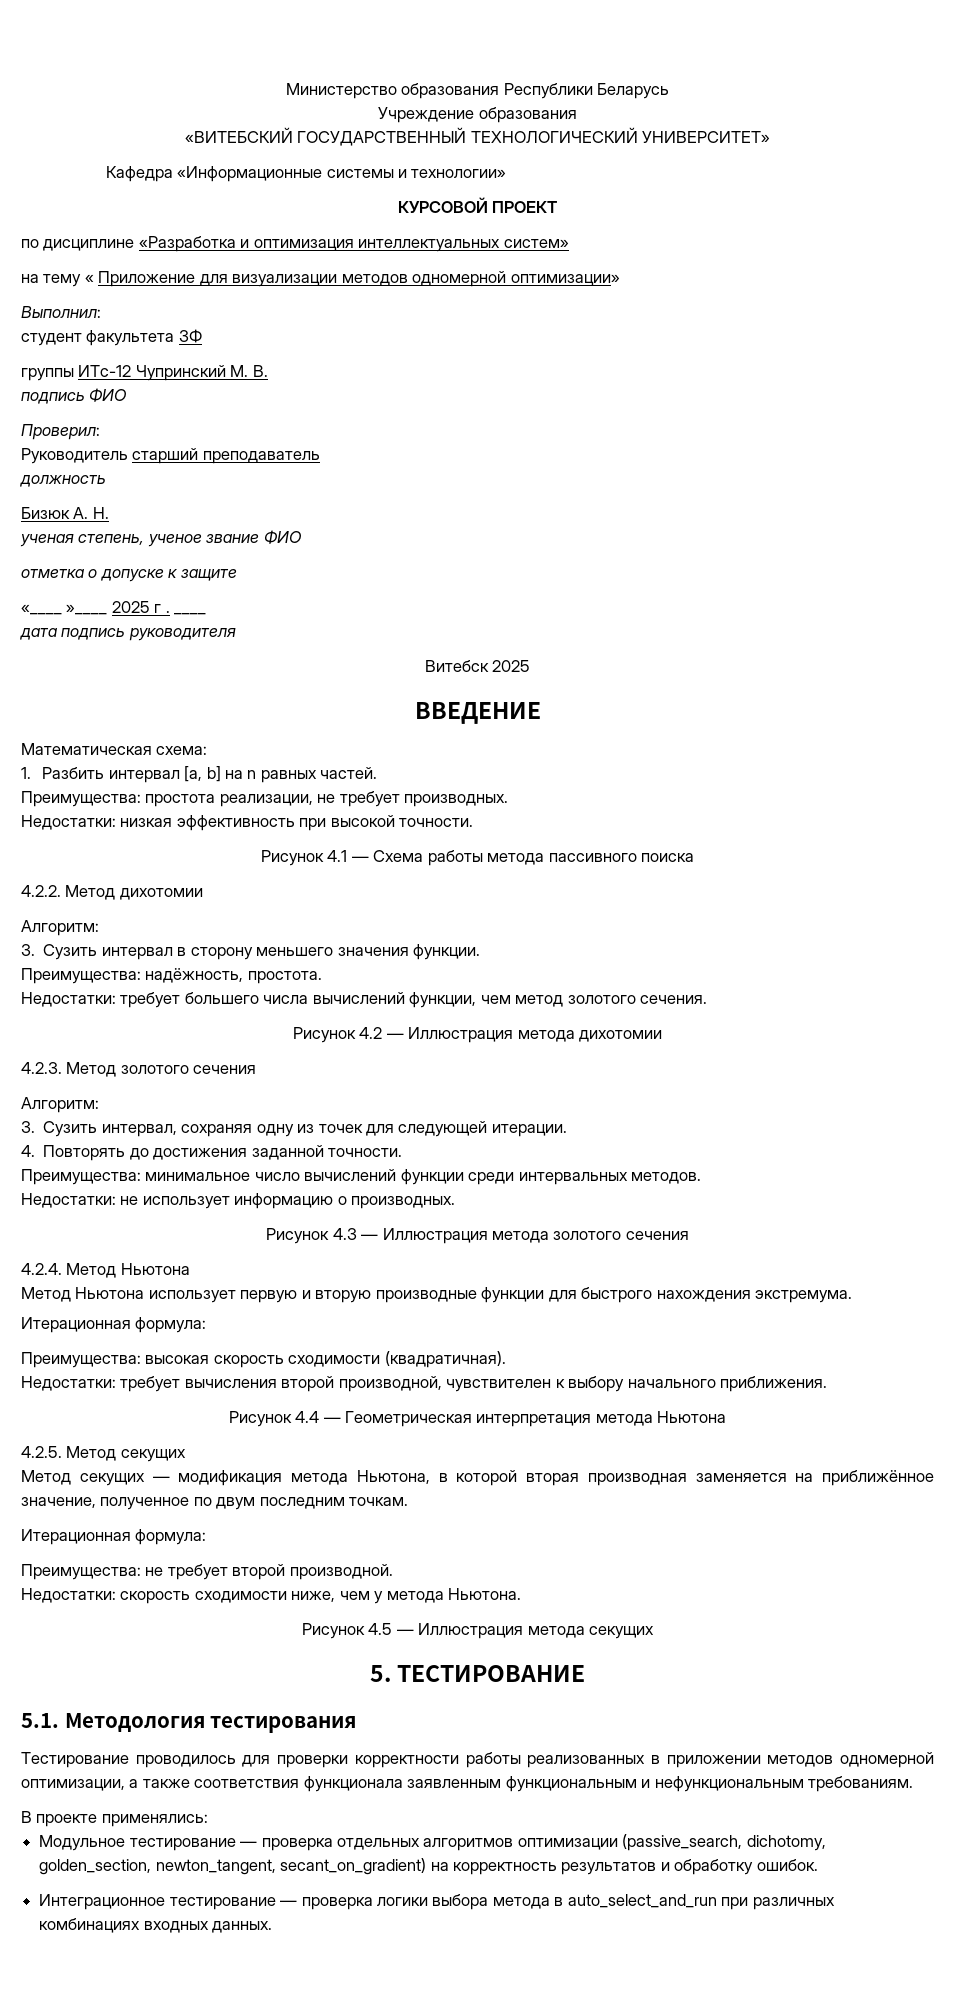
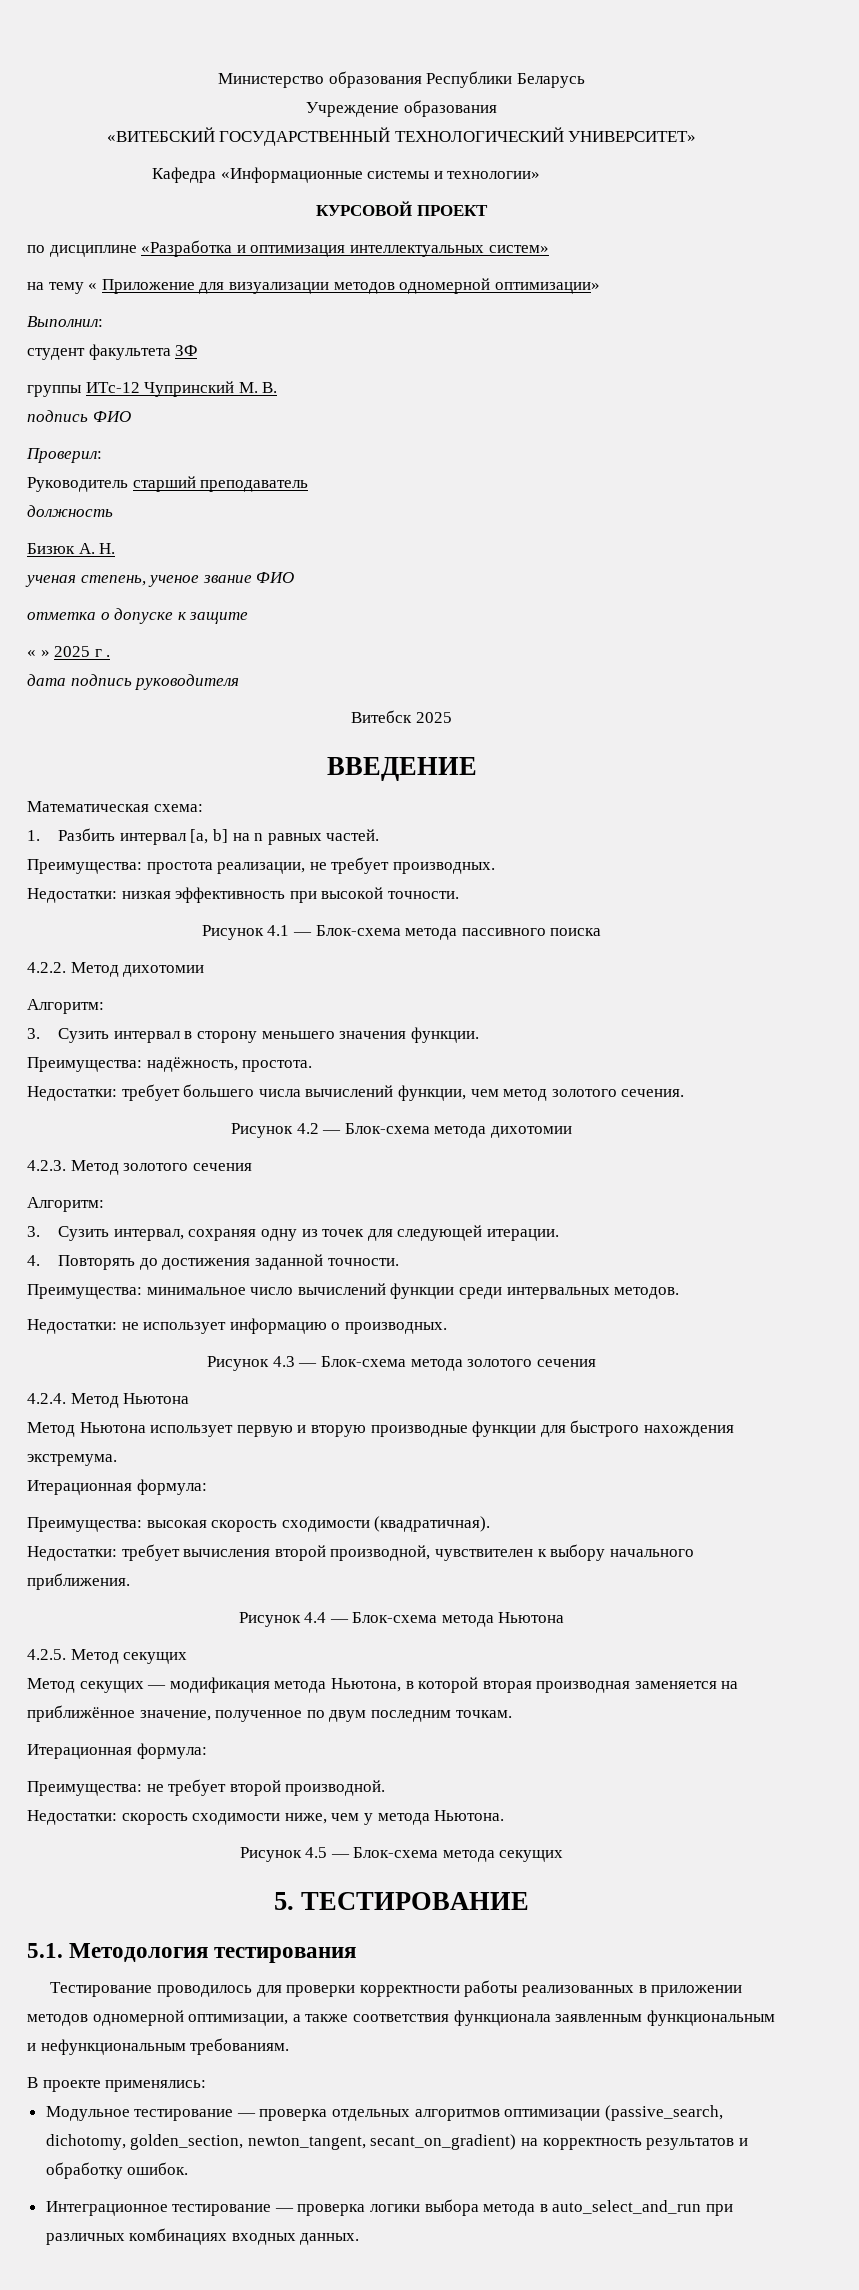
- «____ »____ 2025 г . ____
+ « » 2025 г .
- Рисунок 4.1 — Схема работы метода пассивного поиска
+ Рисунок 4.1 — Блок-схема метода пассивного поиска
- Рисунок 4.2 — Иллюстрация метода дихотомии
+ Рисунок 4.2 — Блок-схема метода дихотомии
- Рисунок 4.3 — Иллюстрация метода золотого сечения
+ Рисунок 4.3 — Блок-схема метода золотого сечения
- Рисунок 4.4 — Геометрическая интерпретация метода Ньютона
+ Рисунок 4.4 — Блок-схема метода Ньютона
- Рисунок 4.5 — Иллюстрация метода секущих
+ Рисунок 4.5 — Блок-схема метода секущих

